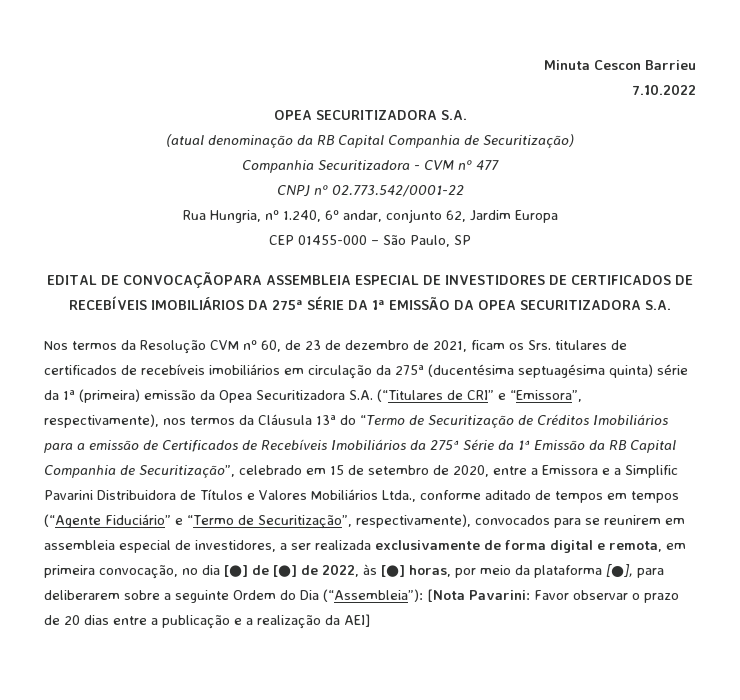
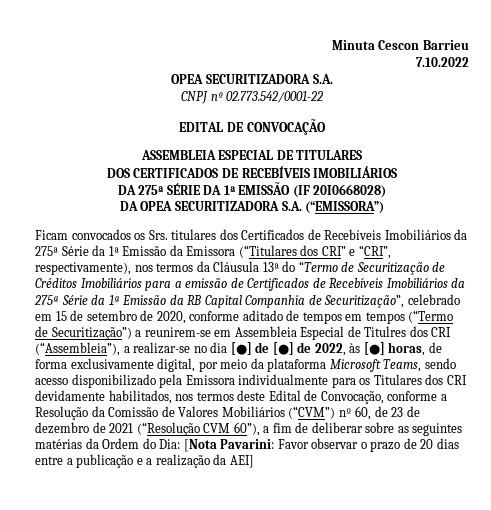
- (atual denominação da RB Capital Companhia de Securitização)
- Companhia Securitizadora - CVM nº 477
  CNPJ nº 02.773.542/0001-22
- Rua Hungria, nº 1.240, 6º andar, conjunto 62, Jardim Europa
- CEP 01455-000 – São Paulo, SP
- EDITAL DE CONVOCAÇÃOPARA ASSEMBLEIA ESPECIAL DE INVESTIDORES DE CERTIFICADOS DE RECEBÍVEIS IMOBILIÁRIOS DA 275ª SÉRIE DA 1ª EMISSÃO DA OPEA SECURITIZADORA S.A.
- Nos termos da Resolução CVM nº 60, de 23 de dezembro de 2021, ficam os Srs. titulares de certificados de recebíveis imobiliários em circulação da 275ª (ducentésima septuagésima quinta) série da 1ª (primeira) emissão da Opea Securitizadora S.A. (“Titulares de CRI” e “Emissora”, respectivamente), nos termos da Cláusula 13ª do “Termo de Securitização de Créditos Imobiliários para a emissão de Certificados de Recebíveis Imobiliários da 275ª Série da 1ª Emissão da RB Capital Companhia de Securitização”, celebrado em 15 de setembro de 2020, entre a Emissora e a Simplific Pavarini Distribuidora de Títulos e Valores Mobiliários Ltda., conforme aditado de tempos em tempos (“Agente Fiduciário” e “Termo de Securitização”, respectivamente), convocados para se reunirem em assembleia especial de investidores, a ser realizada exclusivamente de forma digital e remota, em primeira convocação, no dia [●] de [●] de 2022, às [●] horas, por meio da plataforma [●], para deliberarem sobre a seguinte Ordem do Dia (“Assembleia”):
+ EDITAL DE CONVOCAÇÃO
+ ASSEMBLEIA ESPECIAL DE TITULARES
+ DOS CERTIFICADOS DE RECEBÍVEIS IMOBILIÁRIOS
+ DA 275ª SÉRIE DA 1ª EMISSÃO (IF 20I0668028)
+ DA OPEA SECURITIZADORA S.A. (“EMISSORA”)
+ Ficam convocados os Srs. titulares dos Certificados de Recebíveis Imobiliários da 275ª Série da 1ª Emissão da Emissora (“Titulares dos CRI” e “CRI”, respectivamente), nos termos da Cláusula 13ª do “Termo de Securitização de Créditos Imobiliários para a emissão de Certificados de Recebíveis Imobiliários da 275ª Série da 1ª Emissão da RB Capital Companhia de Securitização”, celebrado em 15 de setembro de 2020, conforme aditado de tempos em tempos (“Termo de Securitização”) a reunirem-se em Assembleia Especial de Titulres dos CRI (“Assembleia”), a realizar-se no dia [●] de [●] de 2022, às [●] horas, de forma exclusivamente digital, por meio da plataforma Microsoft Teams, sendo acesso disponibilizado pela Emissora individualmente para os Titulares dos CRI devidamente habilitados, nos termos deste Edital de Convocação, conforme a Resolução da Comissão de Valores Mobiliários (“CVM”) nº 60, de 23 de dezembro de 2021 (“Resolução CVM 60”), a fim de deliberar sobre as seguintes matérias da Ordem do Dia:

